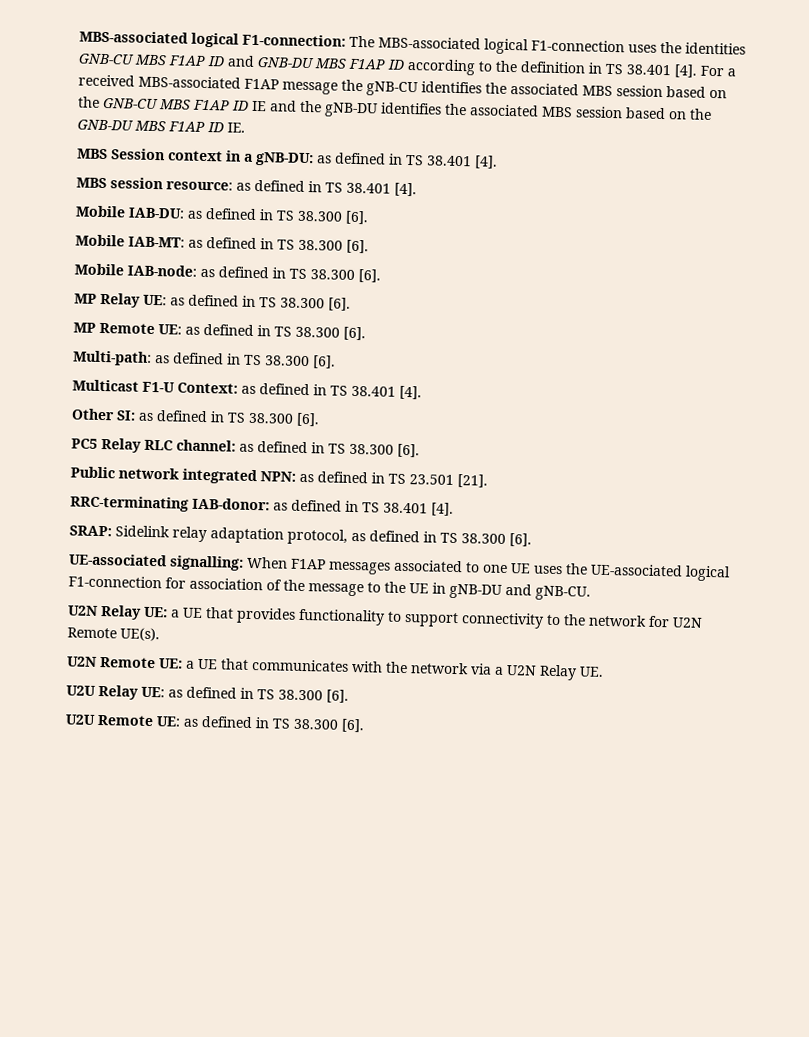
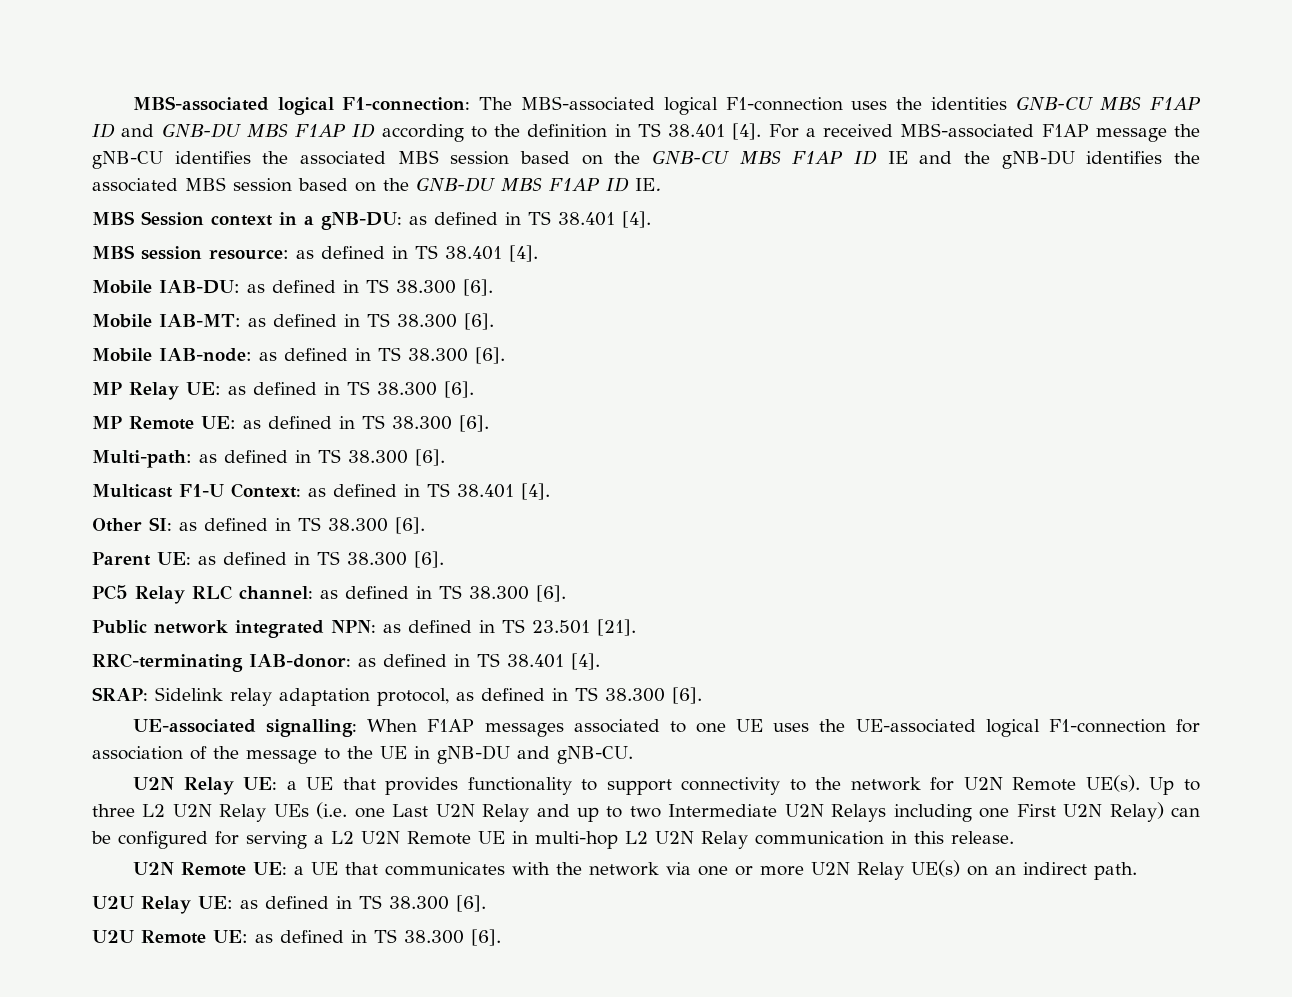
+ Parent UE: as defined in TS 38.300 [6].
+ Up to three L2 U2N Relay UEs (i.e. one Last U2N Relay and up to two Intermediate U2N Relays including one First U2N Relay) can be configured for serving a L2 U2N Remote UE in multi-hop L2 U2N Relay communication in this release.
- U2N Remote UE: a UE that communicates with the network via a U2N Relay UE.
+ U2N Remote UE: a UE that communicates with the network via one or more U2N Relay UE(s) on an indirect path.

